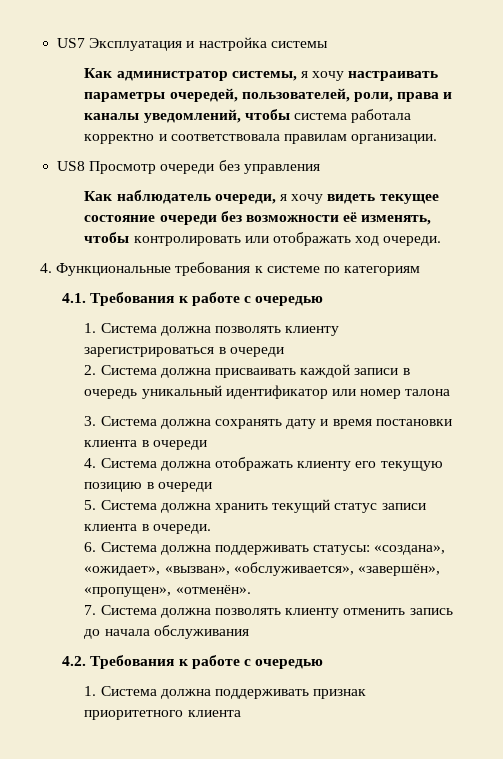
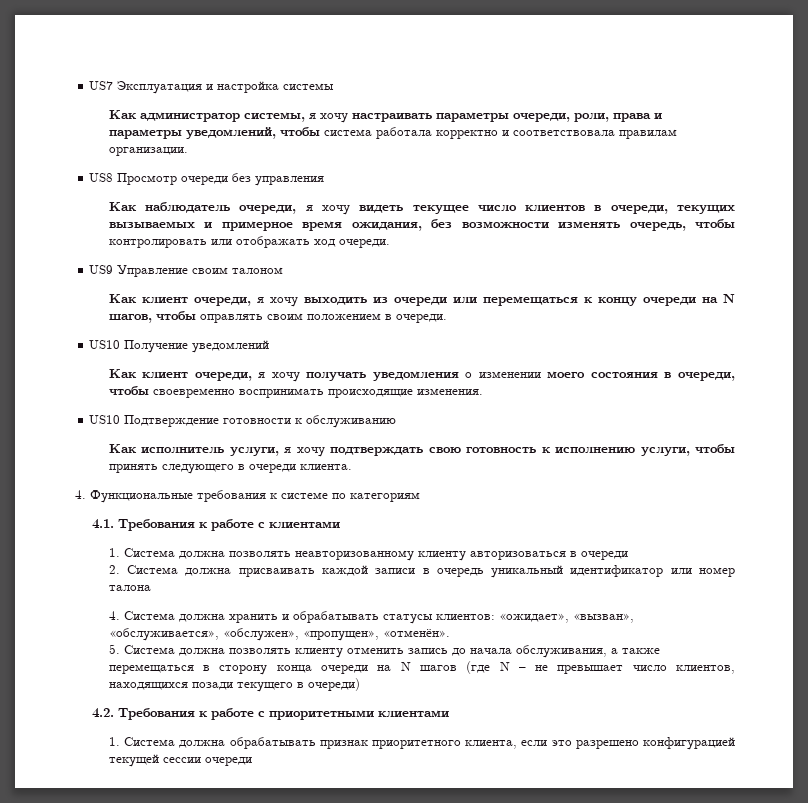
- Как администратор системы, я хочу настраивать параметры очередей, пользователей, роли, права и каналы уведомлений, чтобы система работала корректно и соответствовала правилам организации.
+ Как администратор системы, я хочу настраивать параметры очереди, роли, права и параметры уведомлений, чтобы система работала корректно и соответствовала правилам организации.
- Как наблюдатель очереди, я хочу видеть текущее состояние очереди без возможности её изменять, чтобы контролировать или отображать ход очереди.
+ Как наблюдатель очереди, я хочу видеть текущее число клиентов в очереди, текущих вызываемых и примерное время ожидания, без возможности изменять очередь, чтобы контролировать или отображать ход очереди.
+ US9 Управление своим талоном
+ Как клиент очереди, я хочу выходить из очереди или перемещаться к концу очереди на N шагов, чтобы оправлять своим положением в очереди.
+ US10 Получение уведомлений
+ Как клиент очереди, я хочу получать уведомления о изменении моего состояния в очереди, чтобы своевременно воспринимать происходящие изменения.
+ US10 Подтверждение готовности к обслуживанию
+ Как исполнитель услуги, я хочу подтверждать свою готовность к исполнению услуги, чтобы принять следующего в очереди клиента.
- 4.1. Требования к работе с очередью
+ 4.1. Требования к работе с клиентами
- 1. Система должна позволять клиенту зарегистрироваться в очереди
+ 1. Система должна позволять неавторизованному клиенту авторизоваться в очереди
- 3. Система должна сохранять дату и время постановки клиента в очереди
- 4. Система должна отображать клиенту его текущую позицию в очереди
- 5. Система должна хранить текущий статус записи клиента в очереди.
- 6. Система должна поддерживать статусы: «создана», «ожидает», «вызван», «обслуживается», «завершён», «пропущен», «отменён».
+ 4. Система должна хранить и обрабатывать статусы клиентов: «ожидает», «вызван», «обслуживается», «обслужен», «пропущен», «отменён».
- 7. Система должна позволять клиенту отменить запись до начала обслуживания
+ 5. Система должна позволять клиенту отменить запись до начала обслуживания, а также перемещаться в сторону конца очереди на N шагов (где N – не превышает число клиентов, находящихся позади текущего в очереди)
- 4.2. Требования к работе с очередью
- 1. Система должна поддерживать признак приоритетного клиента
+ 4.2. Требования к работе с приоритетными клиентами
+ 1. Система должна обрабатывать признак приоритетного клиента, если это разрешено конфигурацией текущей сессии очереди

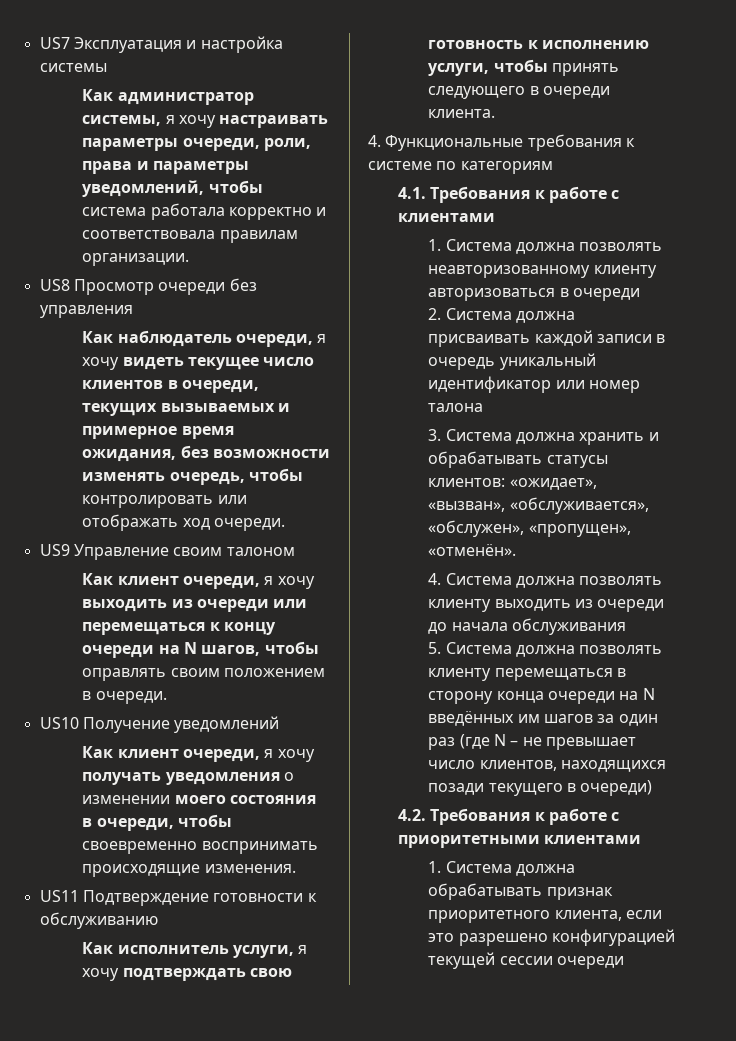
- US10 Подтверждение готовности к обслуживанию
+ US11 Подтверждение готовности к обслуживанию
- 4. Система должна хранить и обрабатывать статусы клиентов: «ожидает», «вызван», «обслуживается», «обслужен», «пропущен», «отменён».
+ 3. Система должна хранить и обрабатывать статусы клиентов: «ожидает», «вызван», «обслуживается», «обслужен», «пропущен», «отменён».
+ 4. Система должна позволять клиенту выходить из очереди до начала обслуживания
- 5. Система должна позволять клиенту отменить запись до начала обслуживания, а также перемещаться в сторону конца очереди на N шагов (где N – не превышает число клиентов, находящихся позади текущего в очереди)
+ 5. Система должна позволять клиенту перемещаться в сторону конца очереди на N введённых им шагов за один раз (где N – не превышает число клиентов, находящихся позади текущего в очереди)

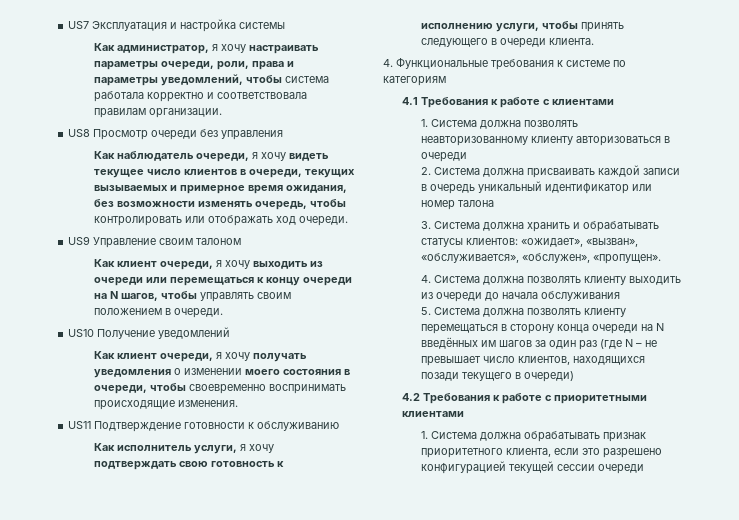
- Как администратор системы, я хочу настраивать параметры очереди, роли, права и параметры уведомлений, чтобы система работала корректно и соответствовала правилам организации.
+ Как администратор, я хочу настраивать параметры очереди, роли, права и параметры уведомлений, чтобы система работала корректно и соответствовала правилам организации.
- Как клиент очереди, я хочу выходить из очереди или перемещаться к концу очереди на N шагов, чтобы оправлять своим положением в очереди.
+ Как клиент очереди, я хочу выходить из очереди или перемещаться к концу очереди на N шагов, чтобы управлять своим положением в очереди.
- 4.1. Требования к работе с клиентами
+ 4.1 Требования к работе с клиентами
- 3. Система должна хранить и обрабатывать статусы клиентов: «ожидает», «вызван», «обслуживается», «обслужен», «пропущен», «отменён».
+ 3. Система должна хранить и обрабатывать статусы клиентов: «ожидает», «вызван», «обслуживается», «обслужен», «пропущен».
- 4.2. Требования к работе с приоритетными клиентами
+ 4.2 Требования к работе с приоритетными клиентами

